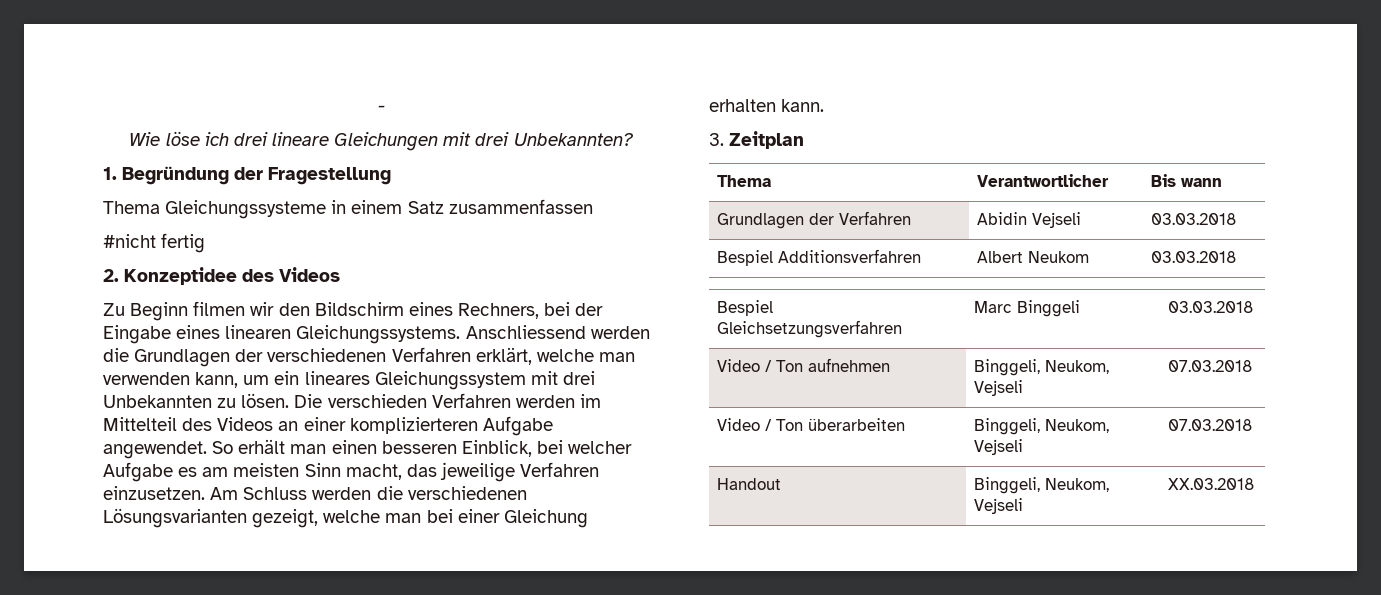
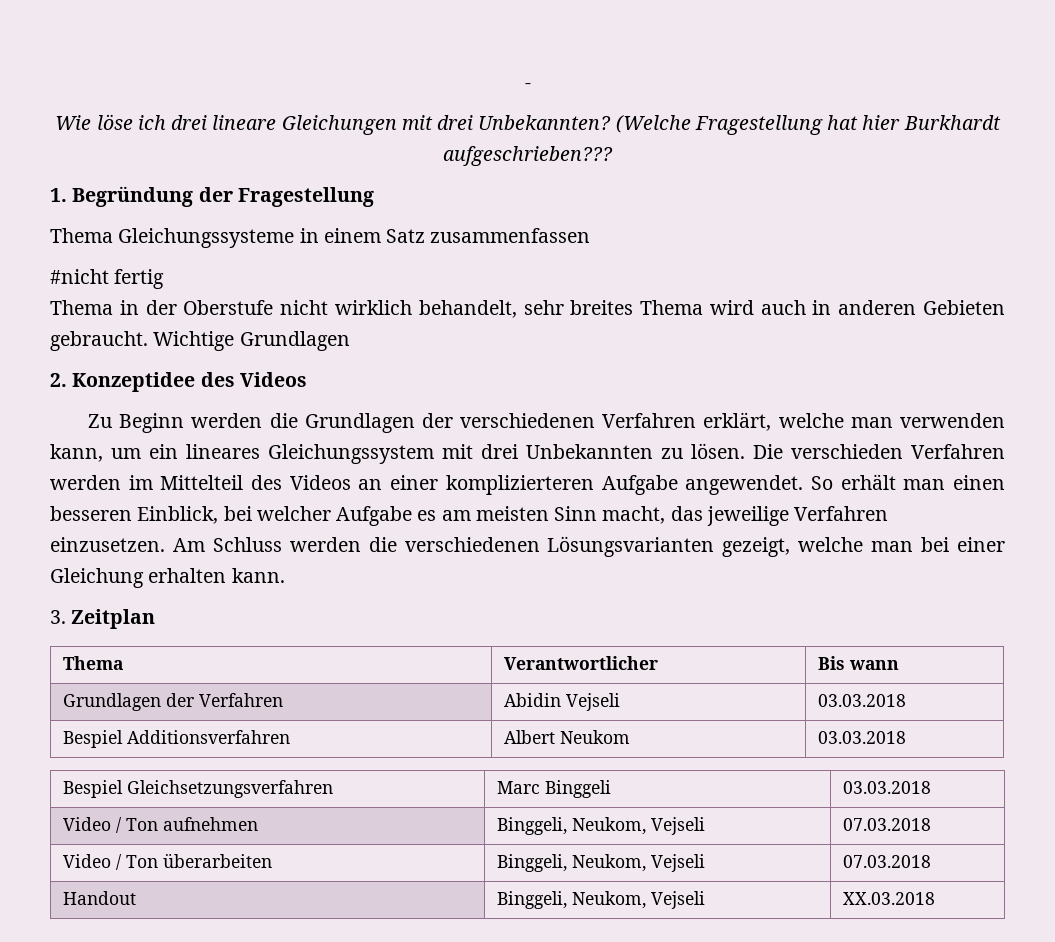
+ (Welche Fragestellung hat hier Burkhardt aufgeschrieben???
+ Thema in der Oberstufe nicht wirklich behandelt, sehr breites Thema wird auch in anderen Gebieten gebraucht. Wichtige Grundlagen
- Zu Beginn filmen wir den Bildschirm eines Rechners, bei der Eingabe eines linearen Gleichungssystems. Anschliessend werden die Grundlagen der verschiedenen Verfahren erklärt, welche man verwenden kann, um ein lineares Gleichungssystem mit drei Unbekannten zu lösen.
+ Zu Beginn werden die Grundlagen der verschiedenen Verfahren erklärt, welche man verwenden kann, um ein lineares Gleichungssystem mit drei Unbekannten zu lösen.

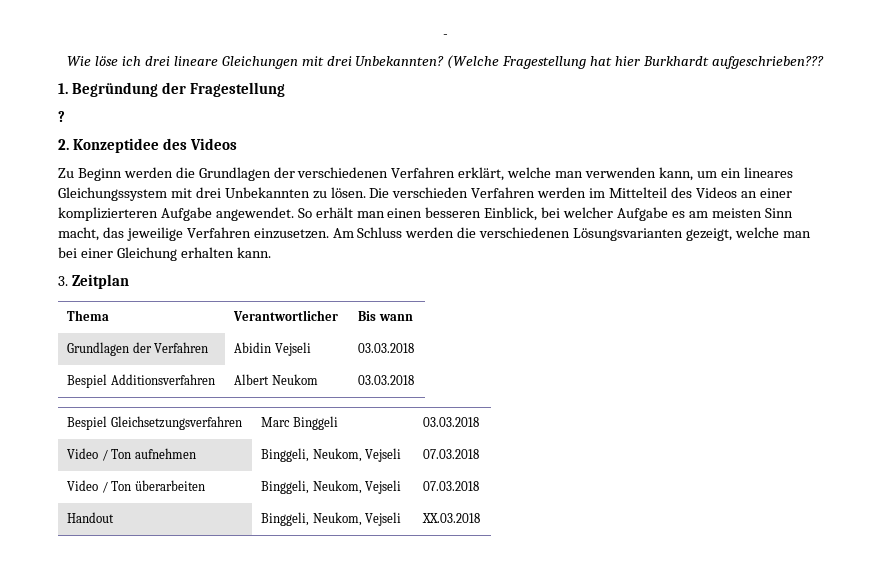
- Thema Gleichungssysteme in einem Satz zusammenfassen
- #nicht fertig
- Thema in der Oberstufe nicht wirklich behandelt, sehr breites Thema wird auch in anderen Gebieten gebraucht. Wichtige Grundlagen
+ ?

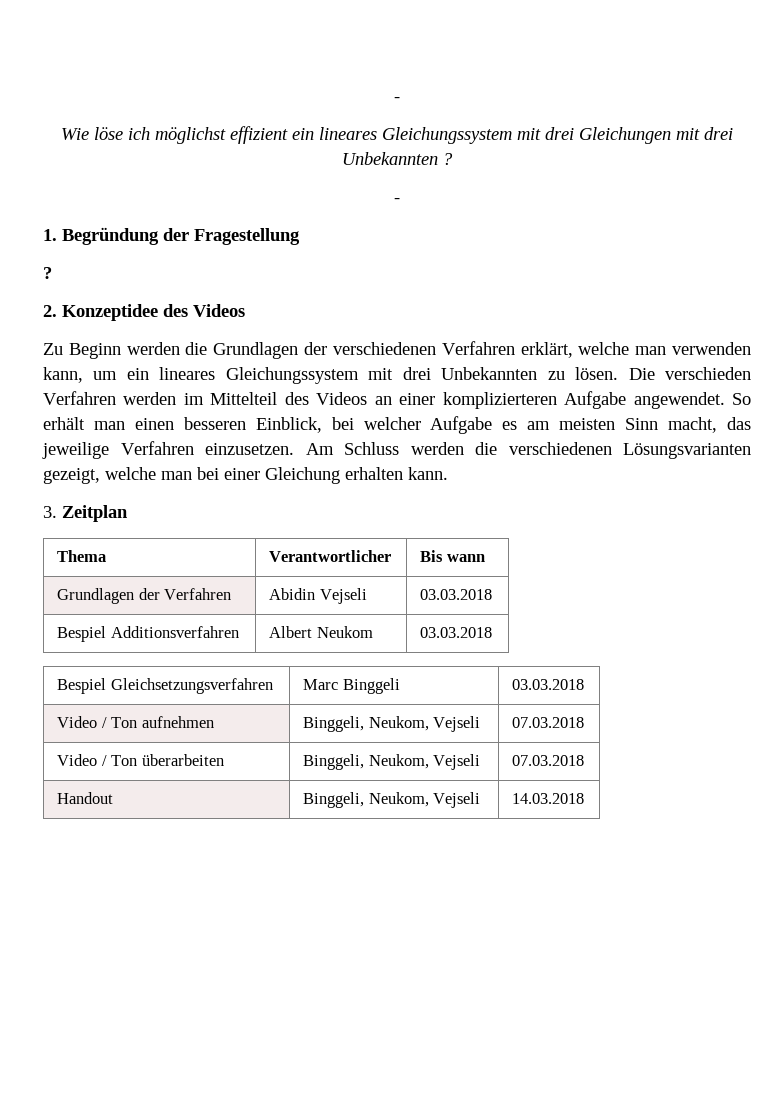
- Wie löse ich drei lineare Gleichungen mit drei Unbekannten? (Welche Fragestellung hat hier Burkhardt aufgeschrieben???
+ Wie löse ich möglichst effizient ein lineares Gleichungssystem mit drei Gleichungen mit drei Unbekannten ?
+ -
- Handout | Binggeli, Neukom, Vejseli | XX.03.2018
+ Handout | Binggeli, Neukom, Vejseli | 14.03.2018

